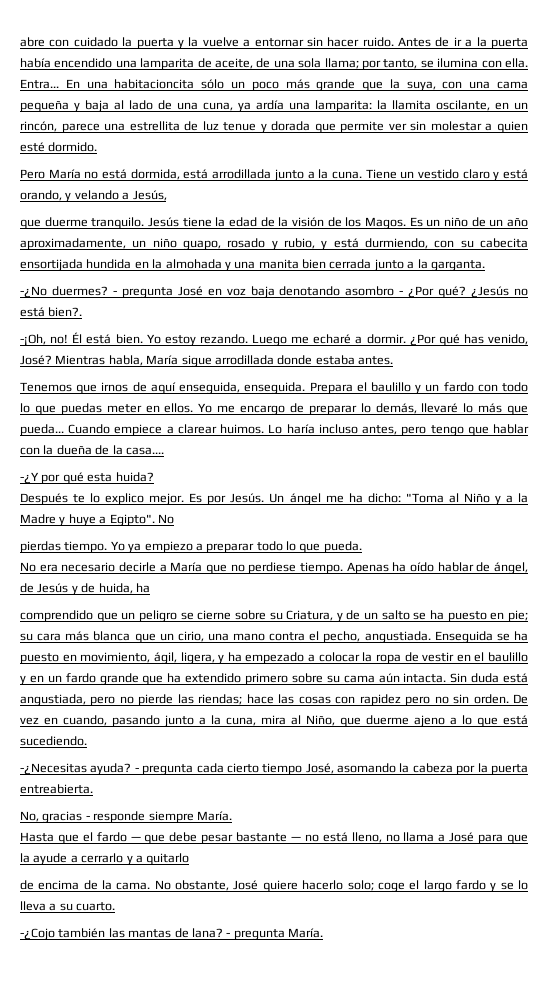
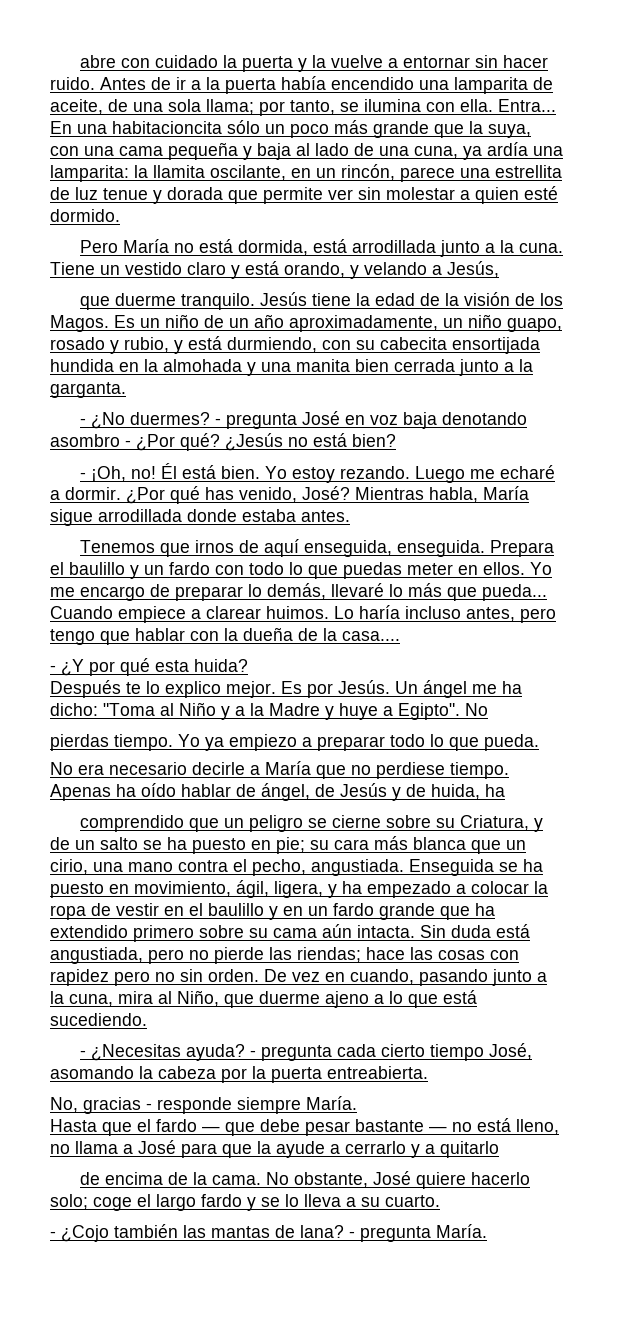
- -¿No duermes?
+ - ¿No duermes?
- ¿Jesús no está bien?.
- -¡Oh, no!
+ ¿Jesús no está bien?
+ - ¡Oh, no!
- -¿Y por qué esta huida?
+ - ¿Y por qué esta huida?
- -¿Necesitas ayuda?
+ - ¿Necesitas ayuda?
- -¿Cojo también las mantas de lana?
+ - ¿Cojo también las mantas de lana?

